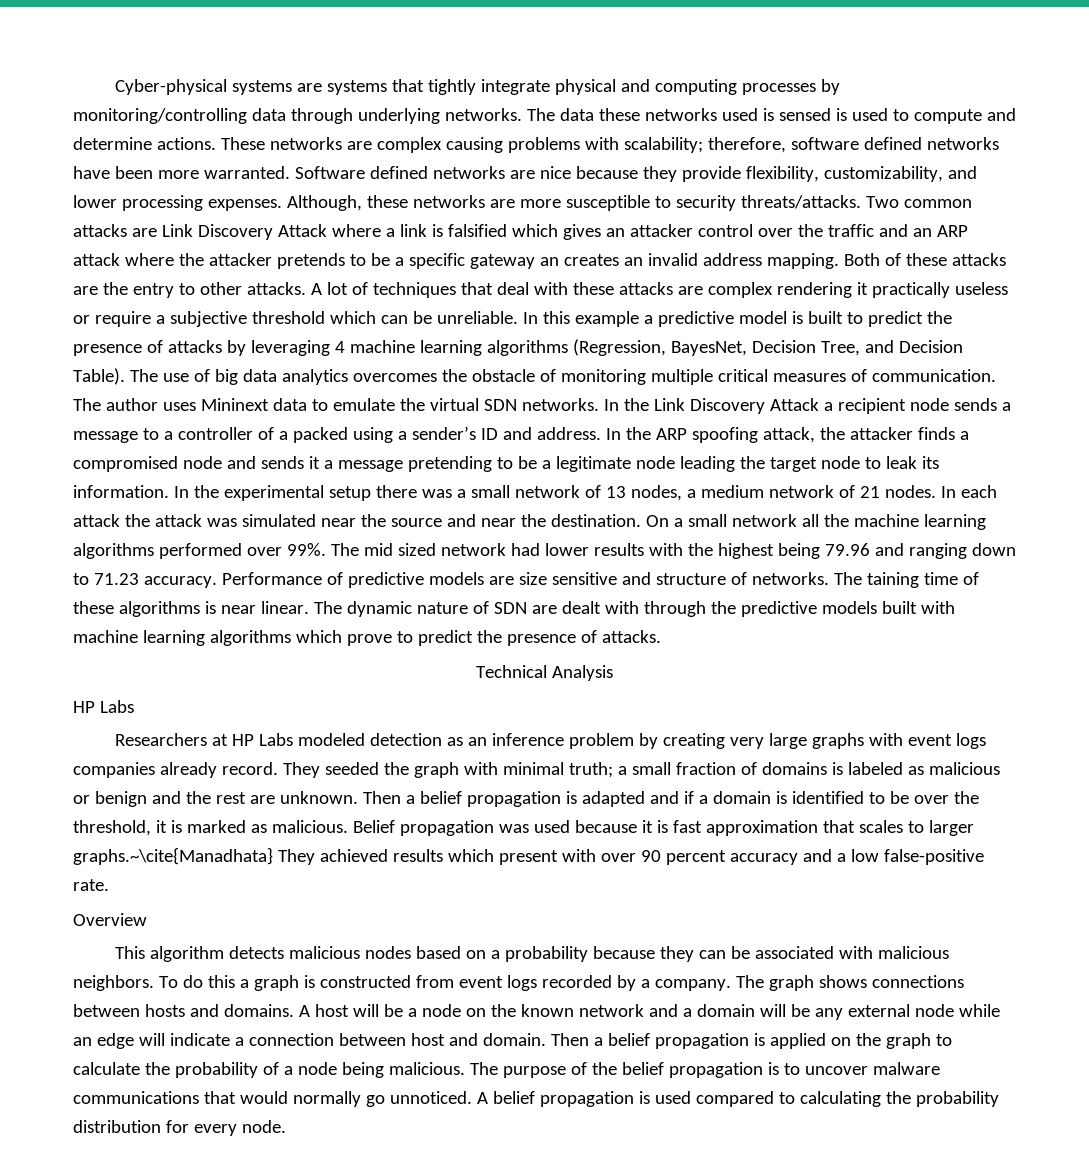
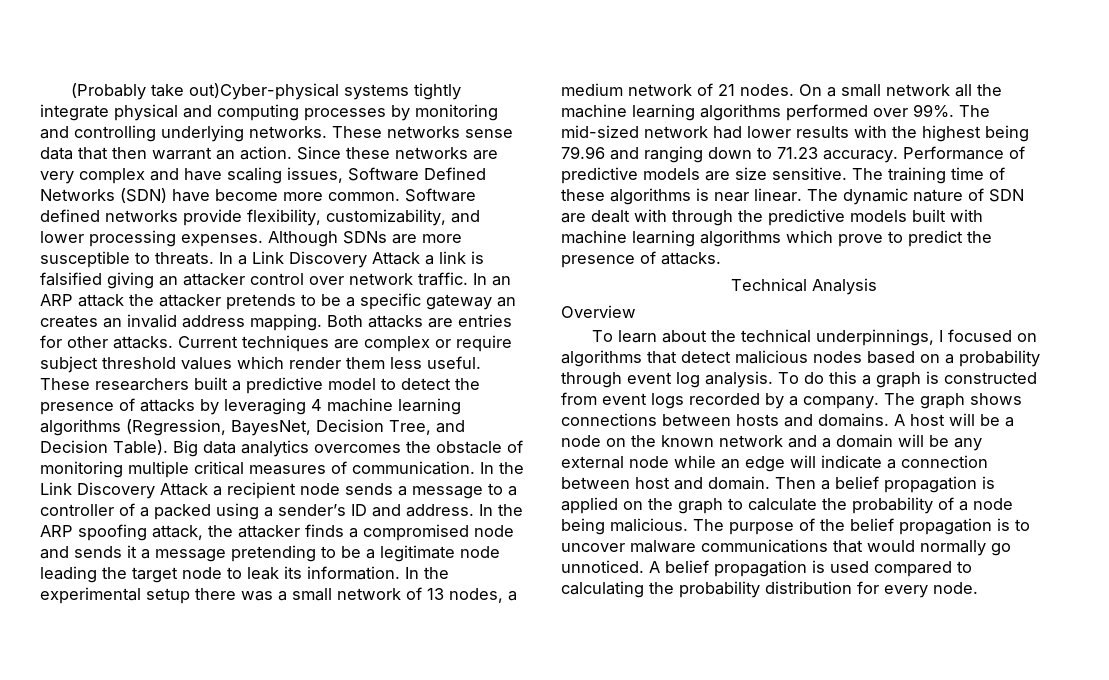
- Cyber-physical systems are systems that tightly integrate physical and computing processes by monitoring/controlling data through underlying networks. The data these networks used is sensed is used to compute and determine actions. These networks are complex causing problems with scalability; therefore, software defined networks have been more warranted. Software defined networks are nice because they provide flexibility, customizability, and lower processing expenses.
+ (Probably take out)Cyber-physical systems tightly integrate physical and computing processes by monitoring and controlling underlying networks. These networks sense data that then warrant an action. Since these networks are very complex and have scaling issues, Software Defined Networks (SDN) have become more common. Software defined networks provide flexibility, customizability, and lower processing expenses.
- Although, these networks are more susceptible to security threats/attacks. Two common attacks are Link Discovery Attack where a link is falsified which gives an attacker control over the traffic and an ARP attack where the attacker pretends to be a specific gateway an creates an invalid address mapping.
+ Although SDNs are more susceptible to threats. In a Link Discovery Attack a link is falsified giving an attacker control over network traffic. In an ARP attack the attacker pretends to be a specific gateway an creates an invalid address mapping.
- Both of these attacks are the entry to other attacks. A lot of techniques that deal with these attacks are complex rendering it practically useless or require a subjective threshold which can be unreliable. In this example a predictive model is built to predict the presence of attacks by leveraging 4 machine learning algorithms (Regression, BayesNet, Decision Tree, and Decision Table).
+ Both attacks are entries for other attacks. Current techniques are complex or require subject threshold values which render them less useful. These researchers built a predictive model to detect the presence of attacks by leveraging 4 machine learning algorithms (Regression, BayesNet, Decision Tree, and Decision Table).
- The use of big data analytics overcomes the obstacle of monitoring multiple critical measures of communication.
+ Big data analytics overcomes the obstacle of monitoring multiple critical measures of communication.
- The author uses Mininext data to emulate the virtual SDN networks.
- In each attack the attack was simulated near the source and near the destination.
- The mid sized network had lower results with the highest being 79.96 and ranging down to 71.23 accuracy.
+ The mid-sized network had lower results with the highest being 79.96 and ranging down to 71.23 accuracy.
- Performance of predictive models are size sensitive and structure of networks. The taining time of these algorithms is near linear.
+ Performance of predictive models are size sensitive. The training time of these algorithms is near linear.
  Technical Analysis
- HP Labs
- Researchers at HP Labs modeled detection as an inference problem by creating very large graphs with event logs companies already record. They seeded the graph with minimal truth; a small fraction of domains is labeled as malicious or benign and the rest are unknown. Then a belief propagation is adapted and if a domain is identified to be over the threshold, it is marked as malicious. Belief propagation was used because it is fast approximation that scales to larger graphs.~\cite{Manadhata} They achieved results which present with over 90 percent accuracy and a low false-positive rate.
  Overview
- This algorithm detects malicious nodes based on a probability because they can be associated with malicious neighbors.
+ To learn about the technical underpinnings, I focused on algorithms that detect malicious nodes based on a probability through event log analysis.

